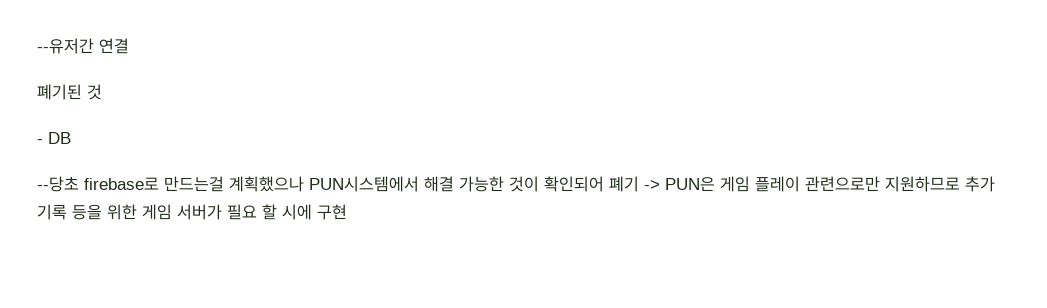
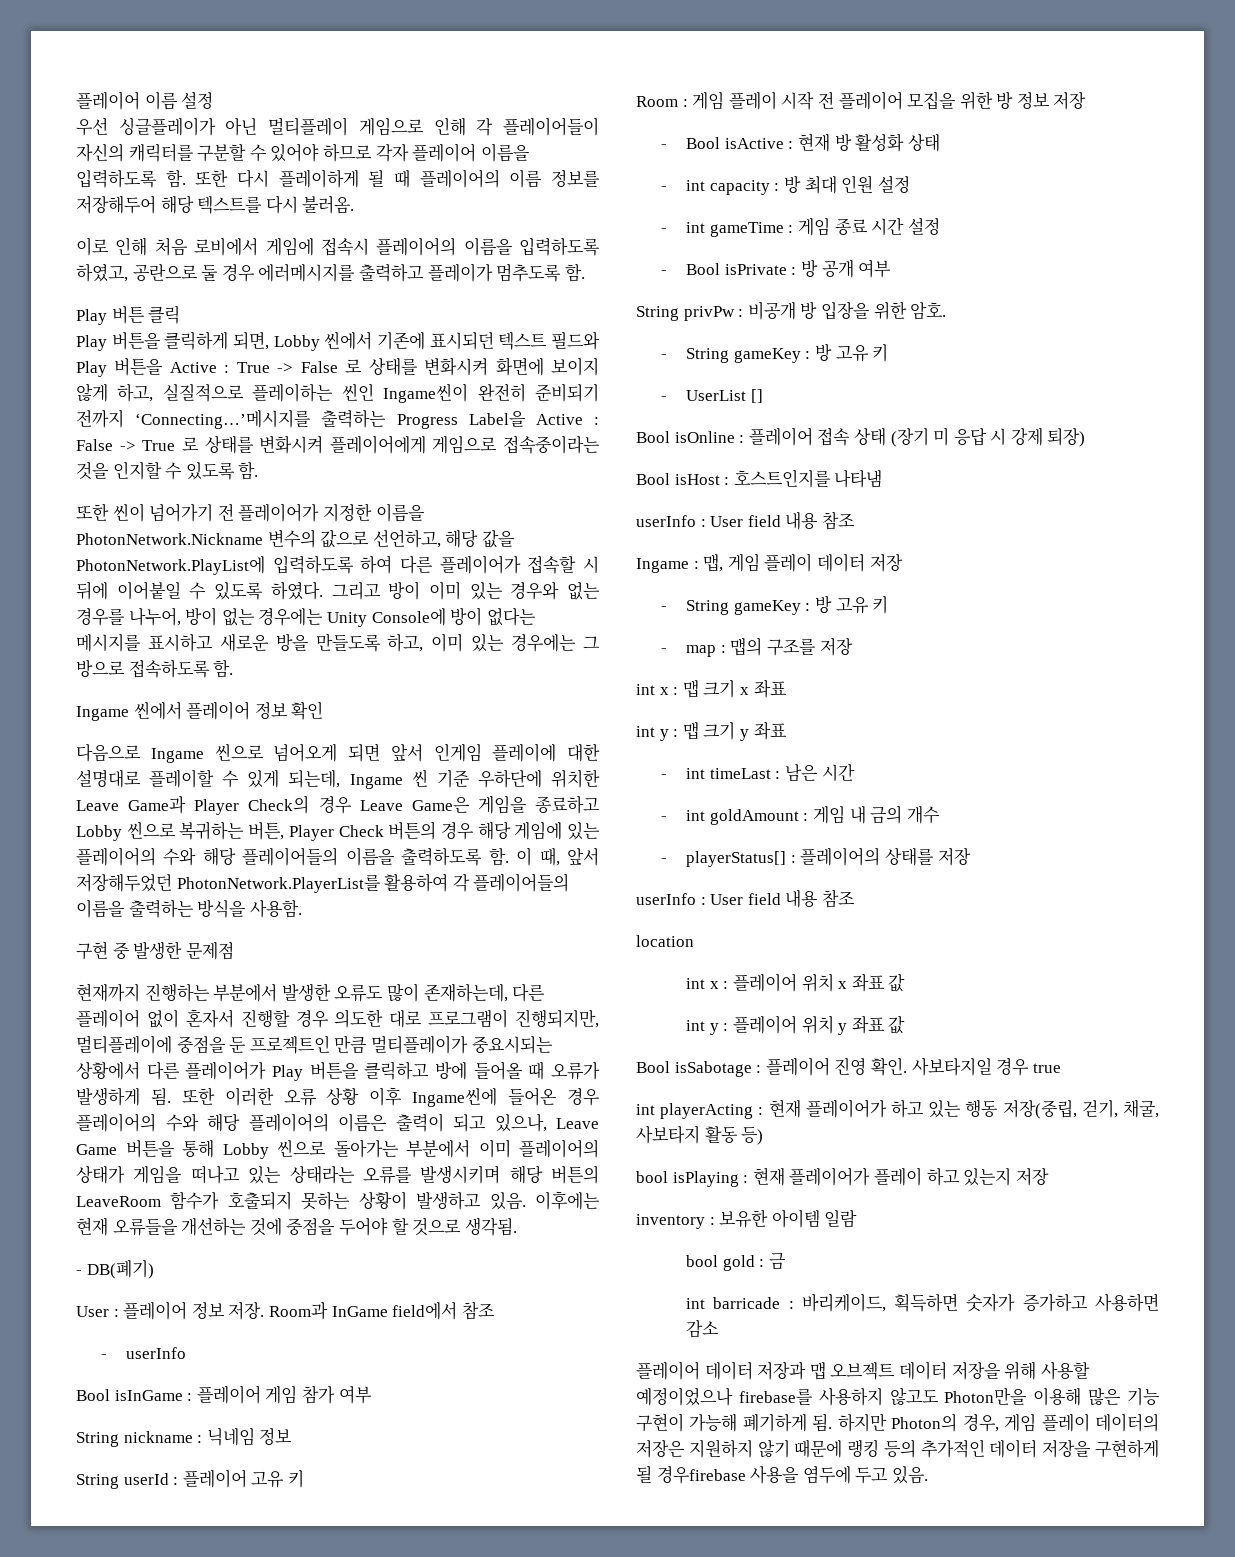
- --유저간 연결
- 폐기된 것
- - DB
- --당초 firebase로 만드는걸 계획했으나 PUN시스템에서 해결 가능한 것이 확인되어 폐기 -> PUN은 게임 플레이 관련으로만 지원하므로 추가 기록 등을 위한 게임 서버가 필요 할 시에 구현
+ 플레이어 이름 설정
+ 우선 싱글플레이가 아닌 멀티플레이 게임으로 인해 각 플레이어들이 자신의 캐릭터를 구분할 수 있어야 하므로 각자 플레이어 이름을 입력하도록 함. 또한 다시 플레이하게 될 때 플레이어의 이름 정보를 저장해두어 해당 텍스트를 다시 불러옴.
+ 이로 인해 처음 로비에서 게임에 접속시 플레이어의 이름을 입력하도록 하였고, 공란으로 둘 경우 에러메시지를 출력하고 플레이가 멈추도록 함.
+ Play 버튼 클릭
+ Play 버튼을 클릭하게 되면, Lobby 씬에서 기존에 표시되던 텍스트 필드와 Play 버튼을 Active : True -> False 로 상태를 변화시켜 화면에 보이지 않게 하고, 실질적으로 플레이하는 씬인 Ingame씬이 완전히 준비되기 전까지 ‘Connecting…’메시지를 출력하는 Progress Label을 Active : False -> True 로 상태를 변화시켜 플레이어에게 게임으로 접속중이라는 것을 인지할 수 있도록 함.
+ 또한 씬이 넘어가기 전 플레이어가 지정한 이름을 PhotonNetwork.Nickname 변수의 값으로 선언하고, 해당 값을 PhotonNetwork.PlayList에 입력하도록 하여 다른 플레이어가 접속할 시 뒤에 이어붙일 수 있도록 하였다. 그리고 방이 이미 있는 경우와 없는 경우를 나누어, 방이 없는 경우에는 Unity Console에 방이 없다는 메시지를 표시하고 새로운 방을 만들도록 하고, 이미 있는 경우에는 그 방으로 접속하도록 함.
+ Ingame 씬에서 플레이어 정보 확인
+ 다음으로 Ingame 씬으로 넘어오게 되면 앞서 인게임 플레이에 대한 설명대로 플레이할 수 있게 되는데, Ingame 씬 기준 우하단에 위치한 Leave Game과 Player Check의 경우 Leave Game은 게임을 종료하고 Lobby 씬으로 복귀하는 버튼, Player Check 버튼의 경우 해당 게임에 있는 플레이어의 수와 해당 플레이어들의 이름을 출력하도록 함. 이 때, 앞서 저장해두었던 PhotonNetwork.PlayerList를 활용하여 각 플레이어들의 이름을 출력하는 방식을 사용함.
+ 구현 중 발생한 문제점
+ 현재까지 진행하는 부분에서 발생한 오류도 많이 존재하는데, 다른 플레이어 없이 혼자서 진행할 경우 의도한 대로 프로그램이 진행되지만, 멀티플레이에 중점을 둔 프로젝트인 만큼 멀티플레이가 중요시되는 상황에서 다른 플레이어가 Play 버튼을 클릭하고 방에 들어올 때 오류가 발생하게 됨. 또한 이러한 오류 상황 이후 Ingame씬에 들어온 경우 플레이어의 수와 해당 플레이어의 이름은 출력이 되고 있으나, Leave Game 버튼을 통해 Lobby 씬으로 돌아가는 부분에서 이미 플레이어의 상태가 게임을 떠나고 있는 상태라는 오류를 발생시키며 해당 버튼의 LeaveRoom 함수가 호출되지 못하는 상황이 발생하고 있음. 이후에는 현재 오류들을 개선하는 것에 중점을 두어야 할 것으로 생각됨.
+ - DB(폐기)
+ User : 플레이어 정보 저장. Room과 InGame field에서 참조
+ - userInfo
+ Bool isInGame : 플레이어 게임 참가 여부
+ String nickname : 닉네임 정보
+ String userId : 플레이어 고유 키
+ Room : 게임 플레이 시작 전 플레이어 모집을 위한 방 정보 저장
+ - Bool isActive : 현재 방 활성화 상태
+ - int capacity : 방 최대 인원 설정
+ - int gameTime : 게임 종료 시간 설정
+ - Bool isPrivate : 방 공개 여부
+ String privPw : 비공개 방 입장을 위한 암호.
+ - String gameKey : 방 고유 키
+ - UserList []
+ Bool isOnline : 플레이어 접속 상태 (장기 미 응답 시 강제 퇴장)
+ Bool isHost : 호스트인지를 나타냄
+ userInfo : User field 내용 참조
+ Ingame : 맵, 게임 플레이 데이터 저장
+ - String gameKey : 방 고유 키
+ - map : 맵의 구조를 저장
+ int x : 맵 크기 x 좌표
+ int y : 맵 크기 y 좌표
+ - int timeLast : 남은 시간
+ - int goldAmount : 게임 내 금의 개수
+ - playerStatus[] : 플레이어의 상태를 저장
+ userInfo : User field 내용 참조
+ location
+ int x : 플레이어 위치 x 좌표 값
+ int y : 플레이어 위치 y 좌표 값
+ Bool isSabotage : 플레이어 진영 확인. 사보타지일 경우 true
+ int playerActing : 현재 플레이어가 하고 있는 행동 저장(중립, 걷기, 채굴, 사보타지 활동 등)
+ bool isPlaying : 현재 플레이어가 플레이 하고 있는지 저장
+ inventory : 보유한 아이템 일람
+ bool gold : 금
+ int barricade : 바리케이드, 획득하면 숫자가 증가하고 사용하면 감소
+ 플레이어 데이터 저장과 맵 오브젝트 데이터 저장을 위해 사용할 예정이었으나 firebase를 사용하지 않고도 Photon만을 이용해 많은 기능 구현이 가능해 폐기하게 됨. 하지만 Photon의 경우, 게임 플레이 데이터의 저장은 지원하지 않기 때문에 랭킹 등의 추가적인 데이터 저장을 구현하게 될 경우firebase 사용을 염두에 두고 있음.

